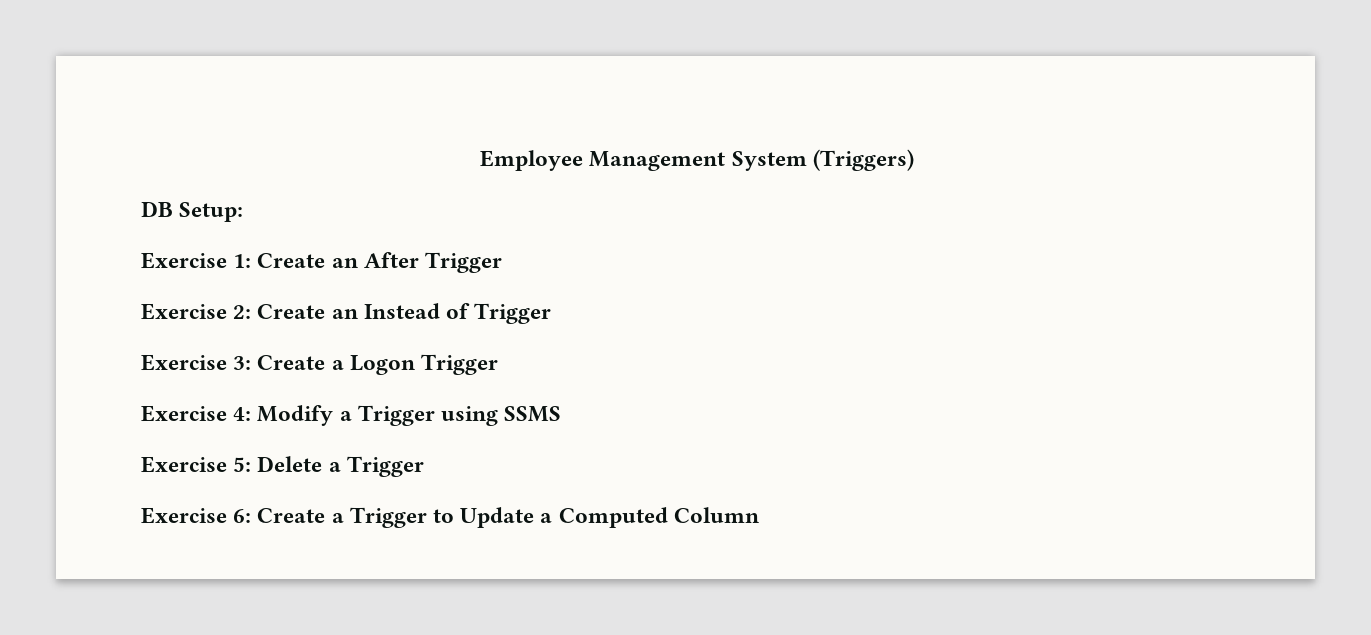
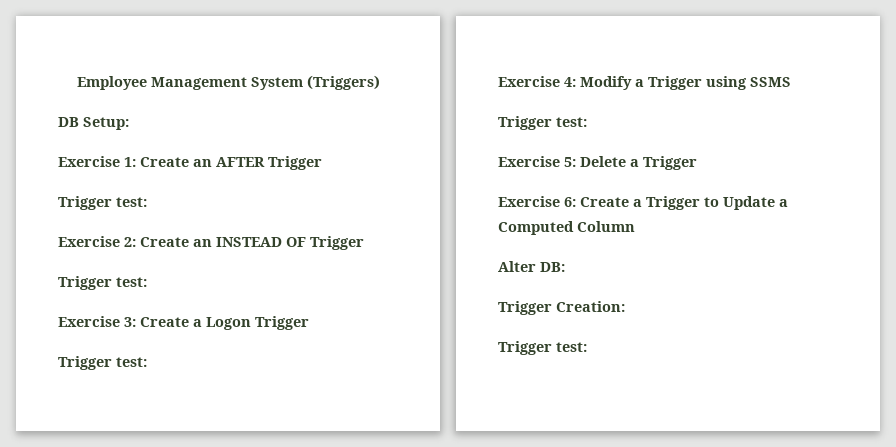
- Exercise 1: Create an After Trigger
+ Exercise 1: Create an AFTER Trigger
+ Trigger test:
- Exercise 2: Create an Instead of Trigger
+ Exercise 2: Create an INSTEAD OF Trigger
+ Trigger test:
  Exercise 3: Create a Logon Trigger
+ Trigger test:
  Exercise 4: Modify a Trigger using SSMS
+ Trigger test:
+ Alter DB:
+ Trigger Creation:
+ Trigger test:

